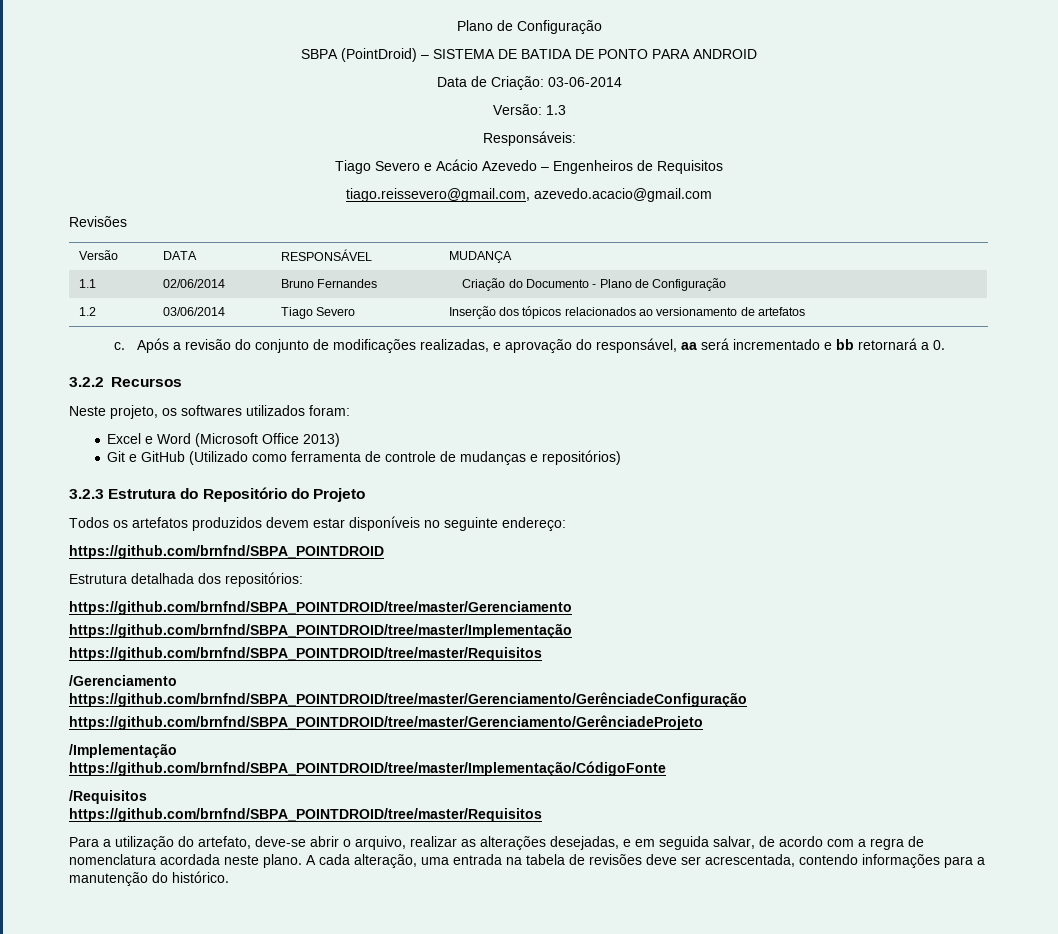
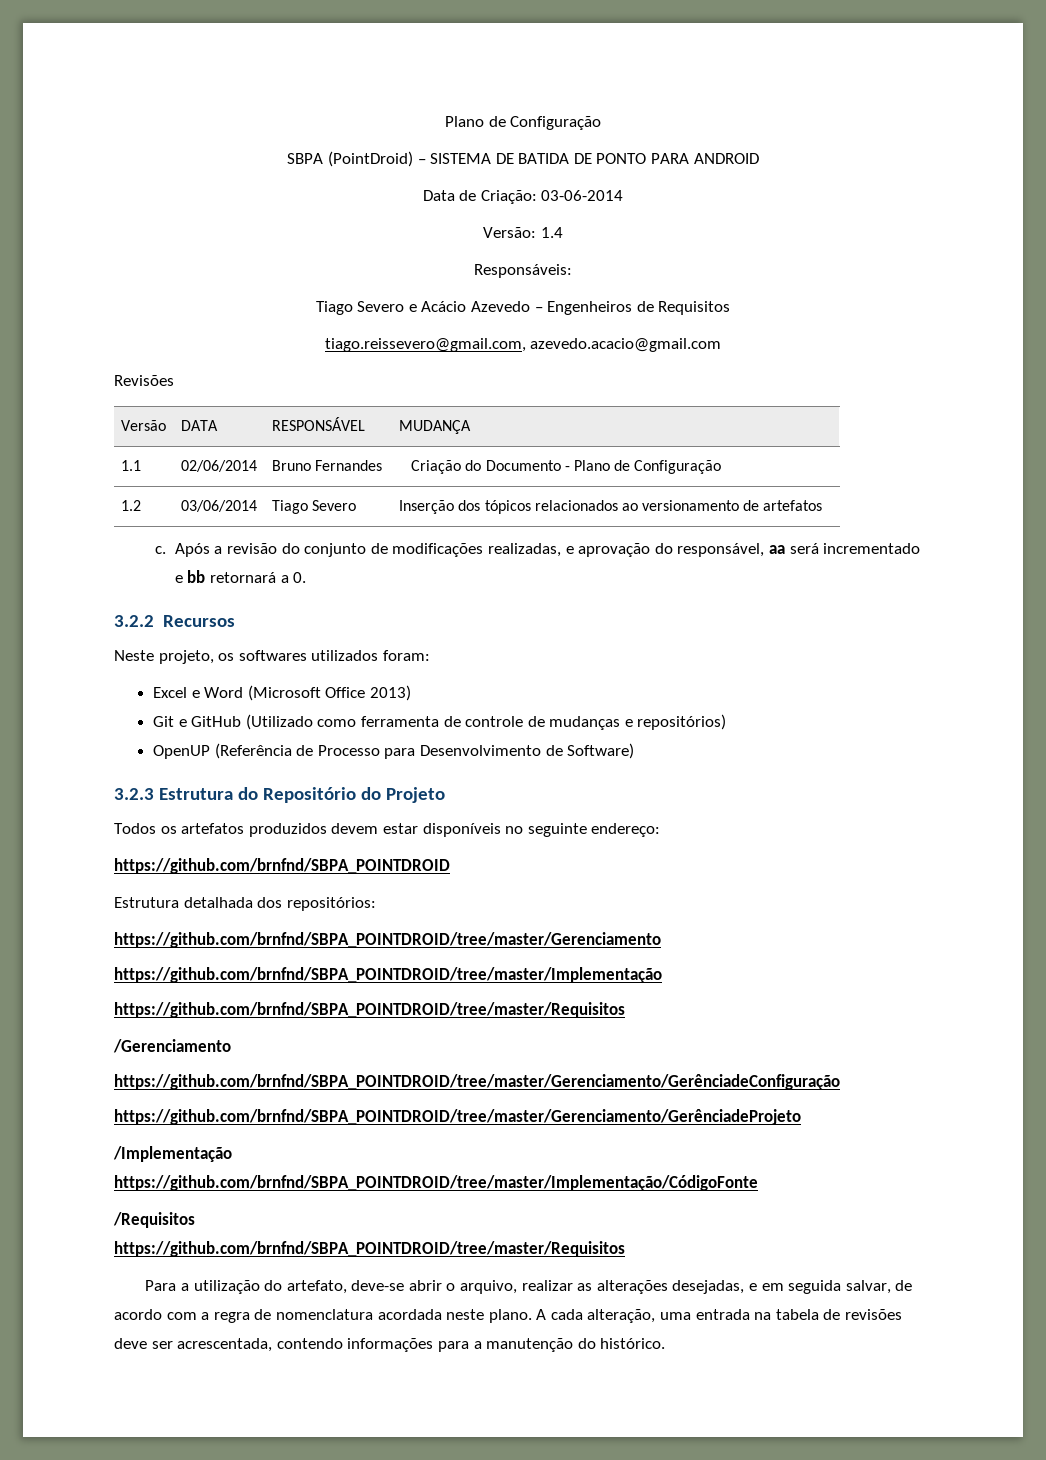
- Versão: 1.3
+ Versão: 1.4
+ OpenUP (Referência de Processo para Desenvolvimento de Software)

